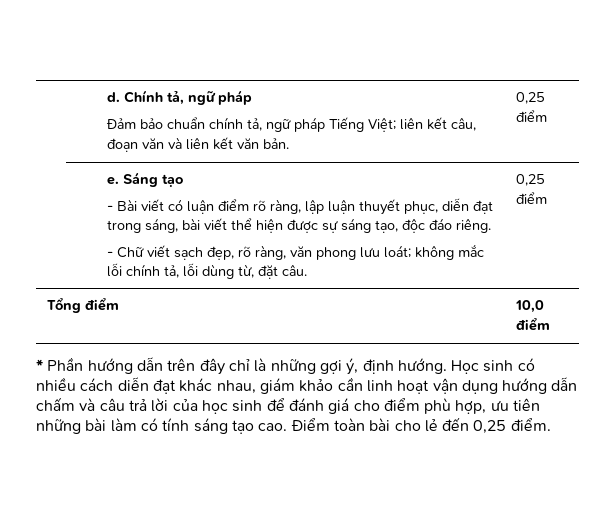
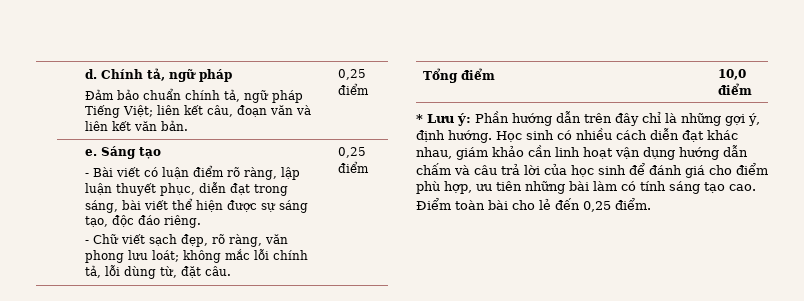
- * Phần hướng dẫn trên đây chỉ là những gợi ý, định hướng.
+ * Lưu ý: Phần hướng dẫn trên đây chỉ là những gợi ý, định hướng.

